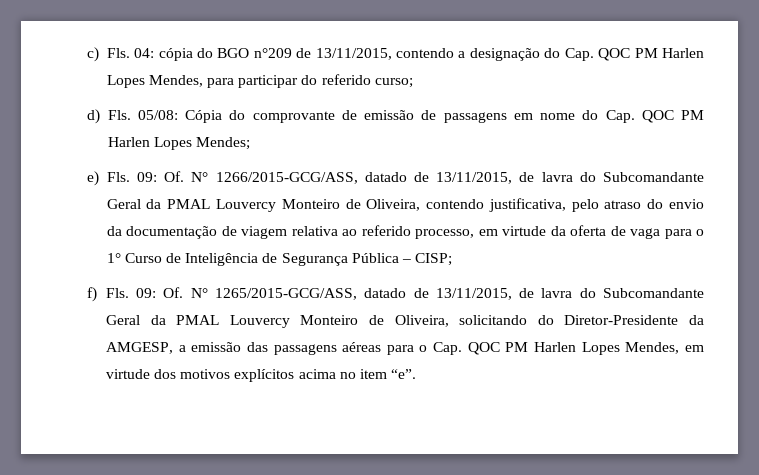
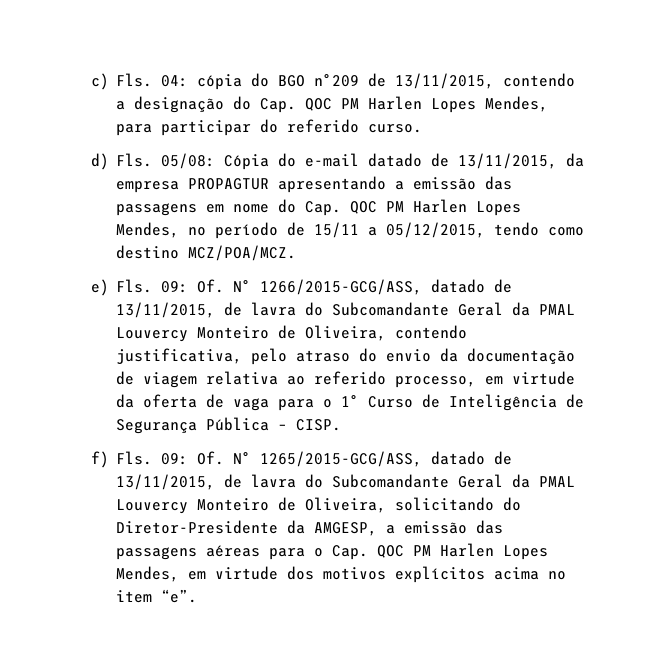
- c) Fls. 04: cópia do BGO n°209 de 13/11/2015, contendo a designação do Cap. QOC PM Harlen Lopes Mendes, para participar do referido curso;
+ c) Fls. 04: cópia do BGO n°209 de 13/11/2015, contendo a designação do Cap. QOC PM Harlen Lopes Mendes, para participar do referido curso.
- d) Fls. 05/08: Cópia do comprovante de emissão de passagens em nome do Cap. QOC PM Harlen Lopes Mendes;
+ d) Fls. 05/08: Cópia do e-mail datado de 13/11/2015, da empresa PROPAGTUR apresentando a emissão das passagens em nome do Cap. QOC PM Harlen Lopes Mendes, no período de 15/11 a 05/12/2015, tendo como destino MCZ/POA/MCZ.
- e) Fls. 09: Of. N° 1266/2015-GCG/ASS, datado de 13/11/2015, de lavra do Subcomandante Geral da PMAL Louvercy Monteiro de Oliveira, contendo justificativa, pelo atraso do envio da documentação de viagem relativa ao referido processo, em virtude da oferta de vaga para o 1° Curso de Inteligência de Segurança Pública – CISP;
+ e) Fls. 09: Of. N° 1266/2015-GCG/ASS, datado de 13/11/2015, de lavra do Subcomandante Geral da PMAL Louvercy Monteiro de Oliveira, contendo justificativa, pelo atraso do envio da documentação de viagem relativa ao referido processo, em virtude da oferta de vaga para o 1° Curso de Inteligência de Segurança Pública – CISP.

